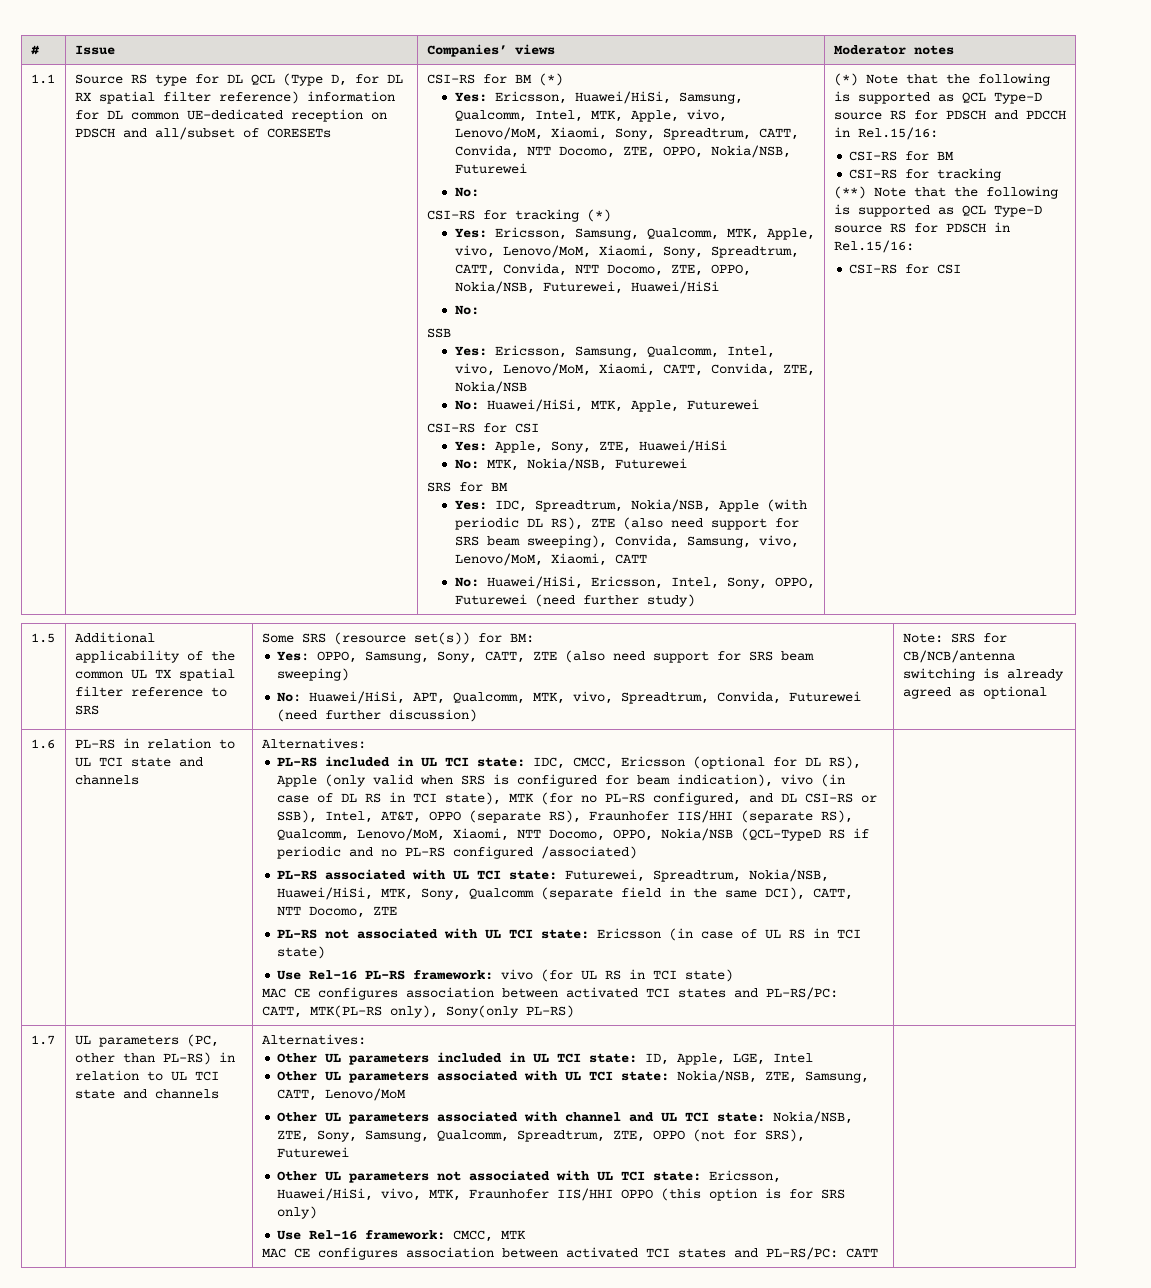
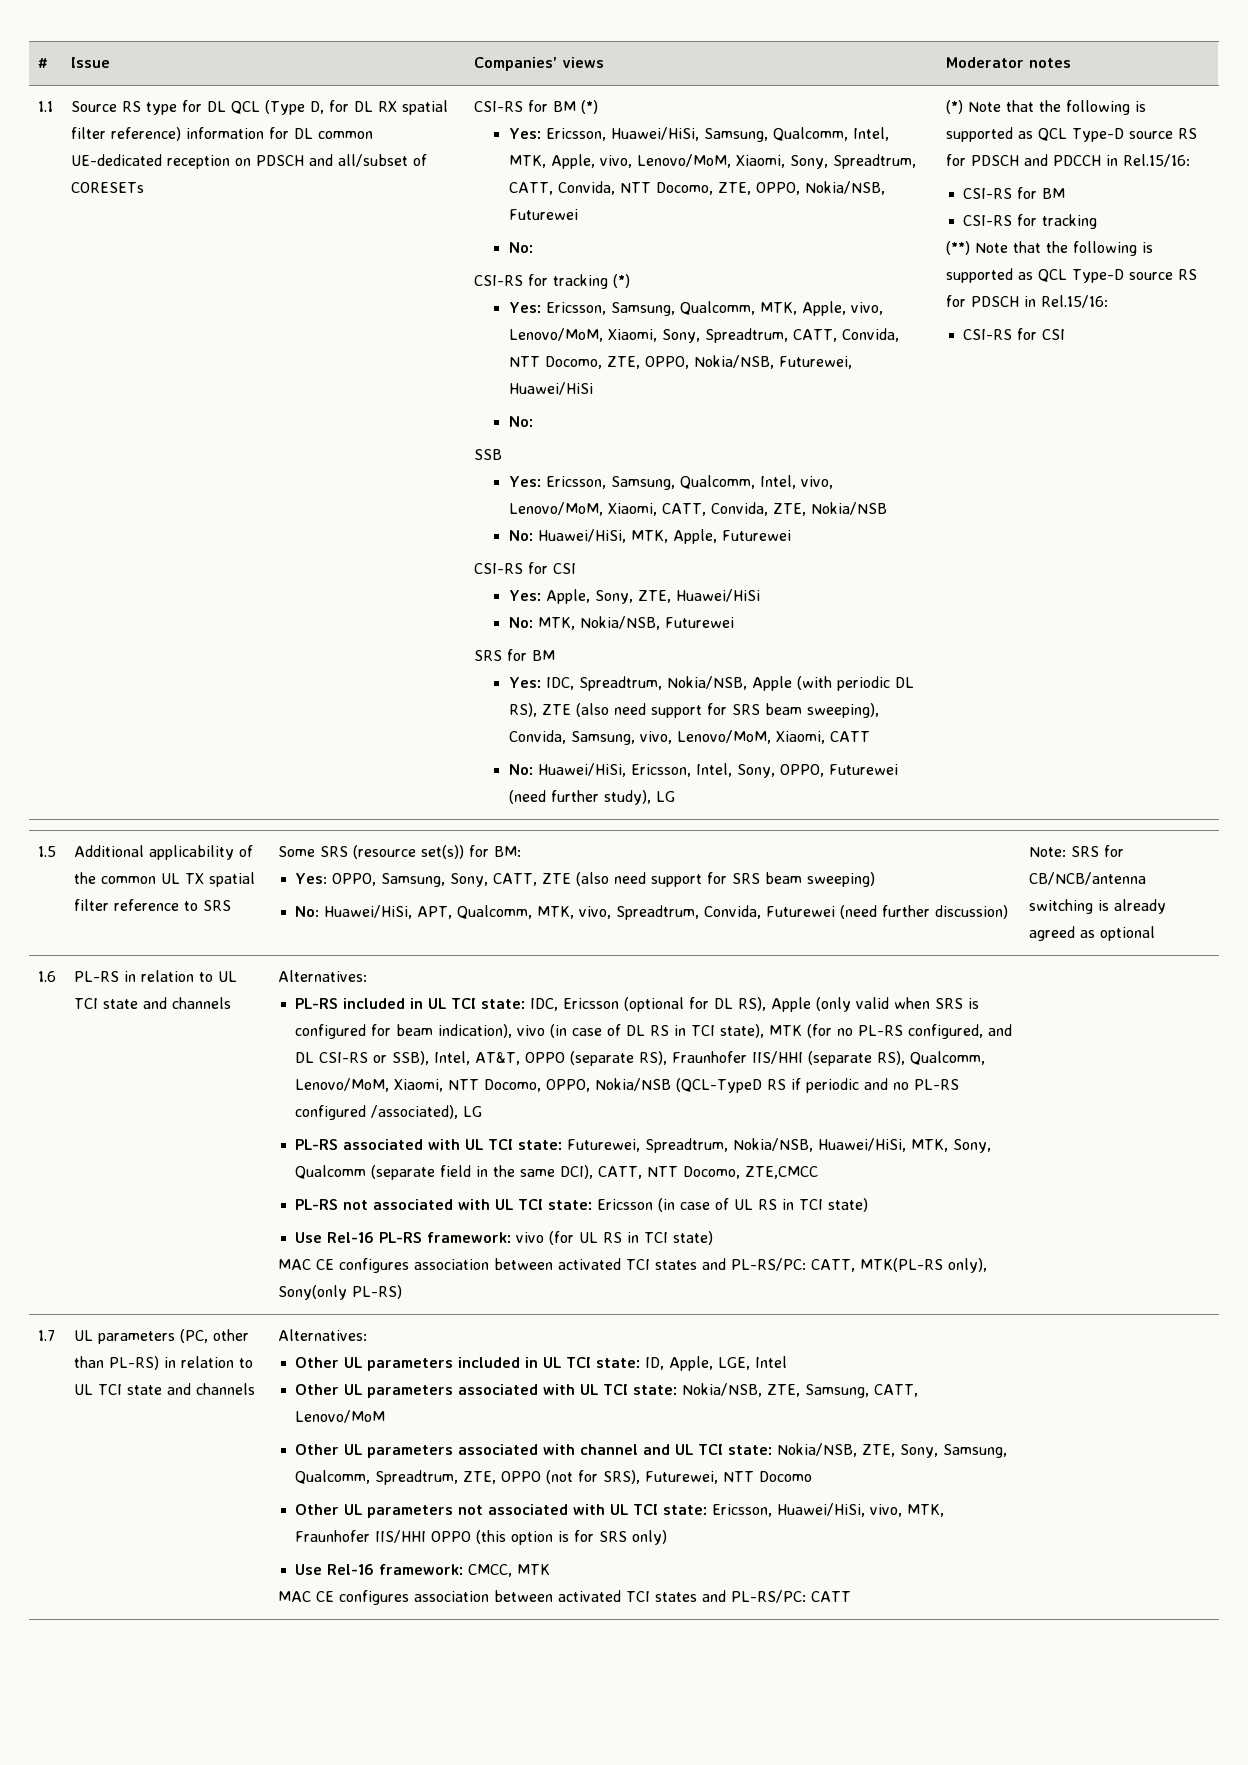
- No: Huawei/HiSi, Ericsson, Intel, Sony, OPPO, Futurewei (need further study)
+ No: Huawei/HiSi, Ericsson, Intel, Sony, OPPO, Futurewei (need further study), LG
- IDC, CMCC, Ericsson (optional for DL RS), Apple (only valid when SRS is configured for beam indication), vivo (in case of DL RS in TCI state), MTK (for no PL-RS configured, and DL CSI-RS or SSB), Intel, AT&T, OPPO (separate RS), Fraunhofer IIS/HHI (separate RS), Qualcomm, Lenovo/MoM, Xiaomi, NTT Docomo, OPPO, Nokia/NSB (QCL-TypeD RS if periodic and no PL-RS configured /associated)
+ IDC, Ericsson (optional for DL RS), Apple (only valid when SRS is configured for beam indication), vivo (in case of DL RS in TCI state), MTK (for no PL-RS configured, and DL CSI-RS or SSB), Intel, AT&T, OPPO (separate RS), Fraunhofer IIS/HHI (separate RS), Qualcomm, Lenovo/MoM, Xiaomi, NTT Docomo, OPPO, Nokia/NSB (QCL-TypeD RS if periodic and no PL-RS configured /associated), LG
- PL-RS associated with UL TCI state: Futurewei, Spreadtrum, Nokia/NSB, Huawei/HiSi, MTK, Sony, Qualcomm (separate field in the same DCI), CATT, NTT Docomo, ZTE
+ PL-RS associated with UL TCI state: Futurewei, Spreadtrum, Nokia/NSB, Huawei/HiSi, MTK, Sony, Qualcomm (separate field in the same DCI), CATT, NTT Docomo, ZTE,CMCC
- Other UL parameters associated with channel and UL TCI state: Nokia/NSB, ZTE, Sony, Samsung, Qualcomm, Spreadtrum, ZTE, OPPO (not for SRS), Futurewei
+ Other UL parameters associated with channel and UL TCI state: Nokia/NSB, ZTE, Sony, Samsung, Qualcomm, Spreadtrum, ZTE, OPPO (not for SRS), Futurewei, NTT Docomo

